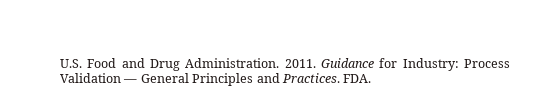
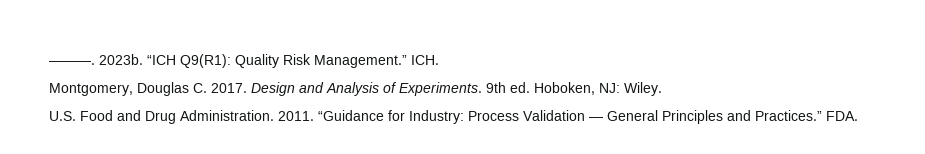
+ ———. 2023b. “ICH Q9(R1): Quality Risk Management.” ICH.
+ Montgomery, Douglas C. 2017. Design and Analysis of Experiments. 9th ed. Hoboken, NJ: Wiley.
- Guidance for Industry: Process Validation — General Principles and Practices.
+ “Guidance for Industry: Process Validation — General Principles and Practices.”

